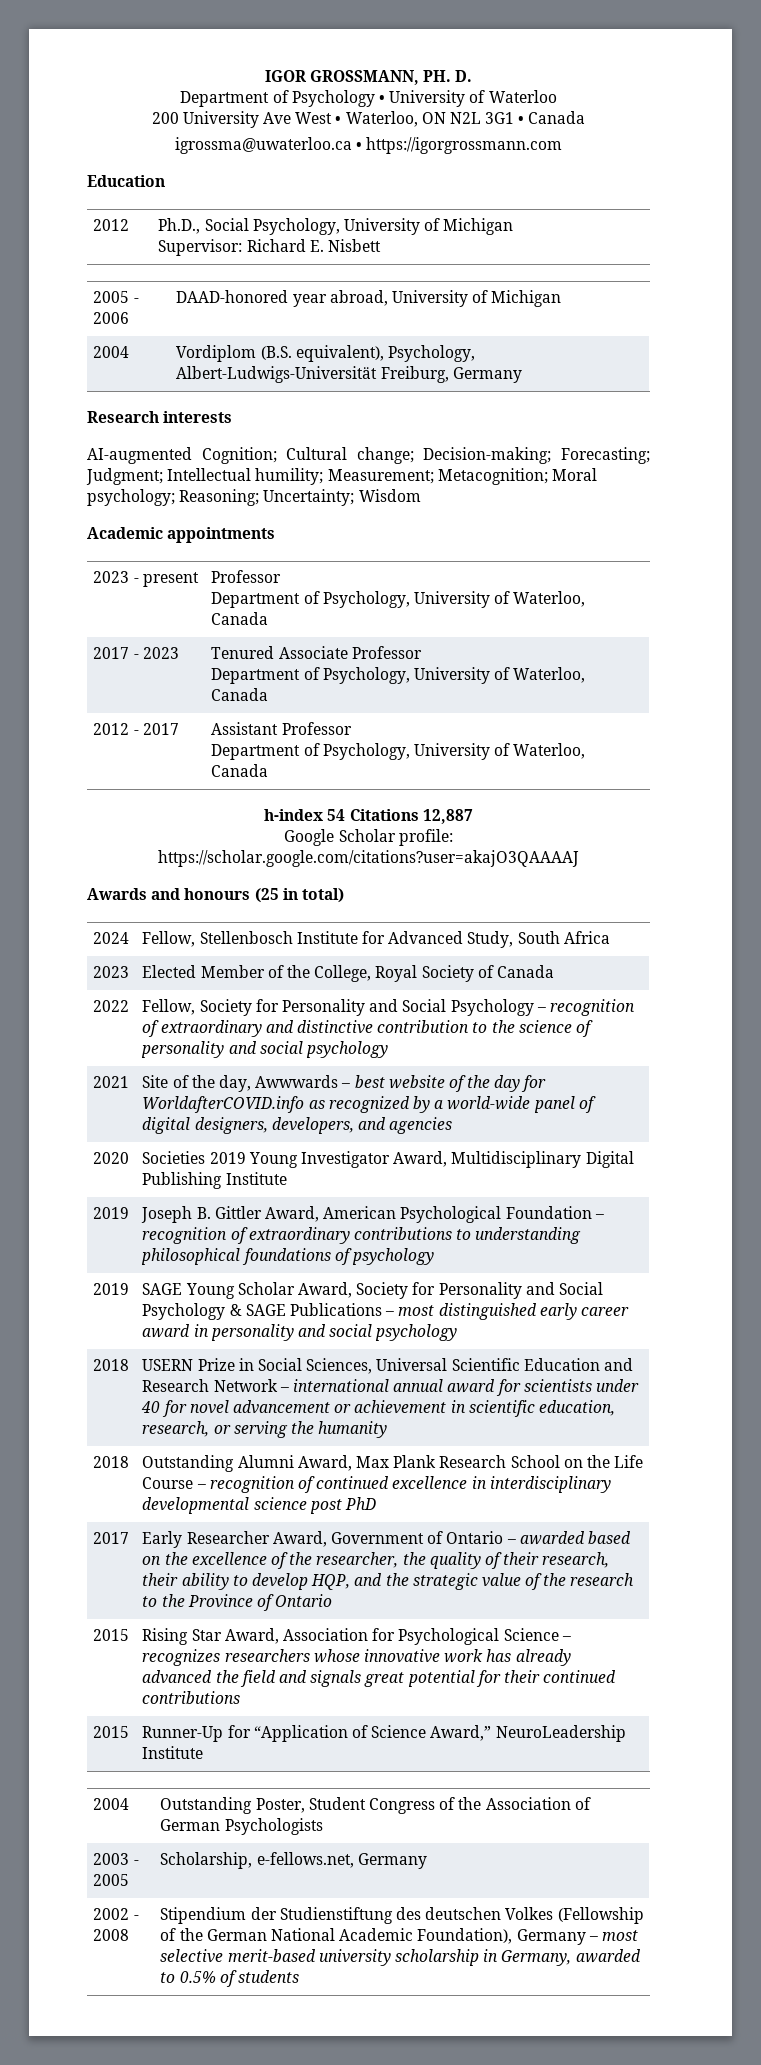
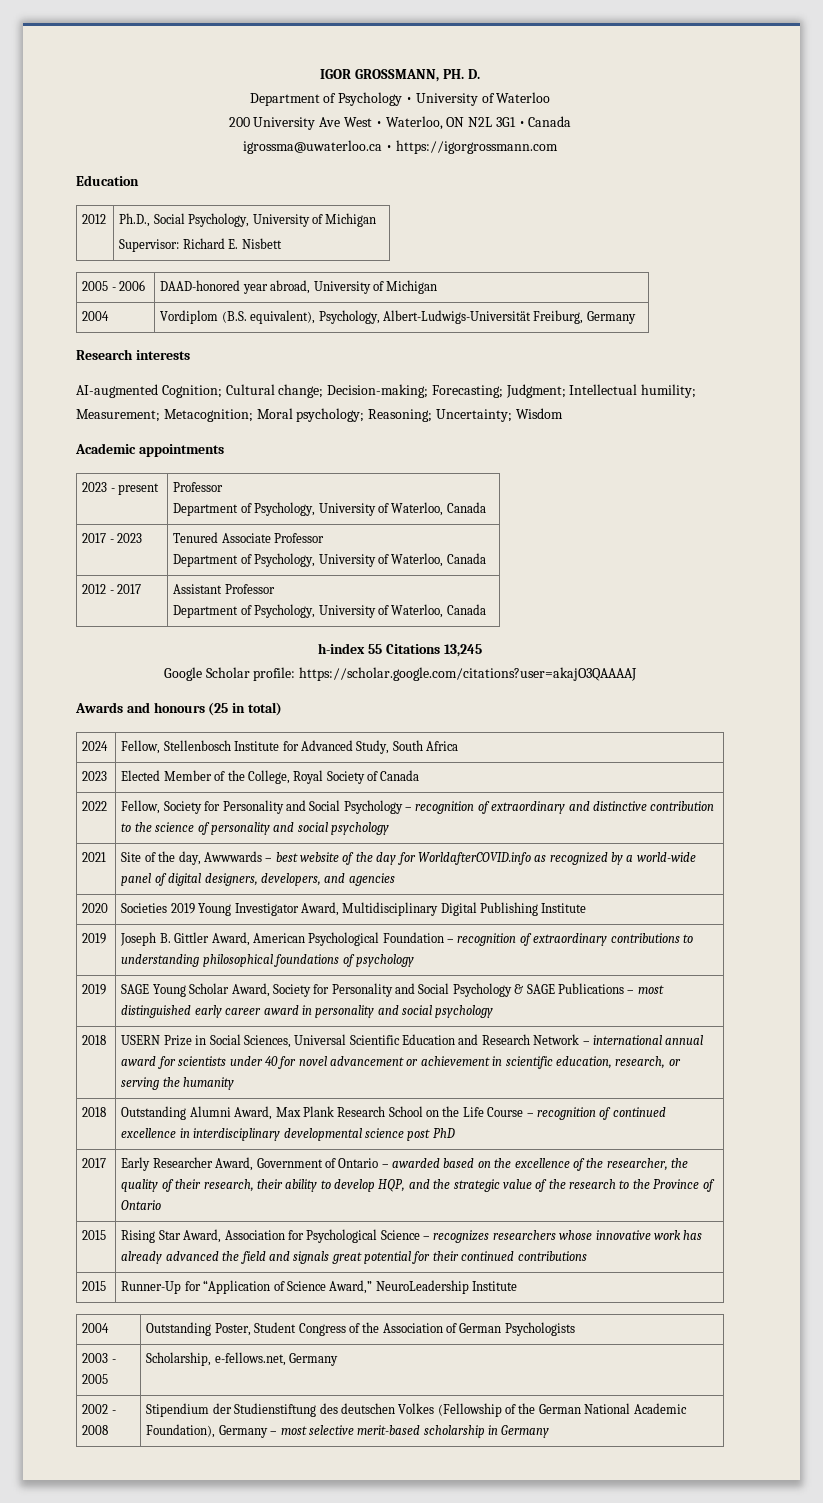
- h-index 54 Citations 12,887
+ h-index 55 Citations 13,245
- 2002 - 2008 | Stipendium der Studienstiftung des deutschen Volkes (Fellowship of the German National Academic Foundation), Germany – most selective merit-based university scholarship in Germany, awarded to 0.5% of students
+ 2002 - 2008 | Stipendium der Studienstiftung des deutschen Volkes (Fellowship of the German National Academic Foundation), Germany – most selective merit-based scholarship in Germany

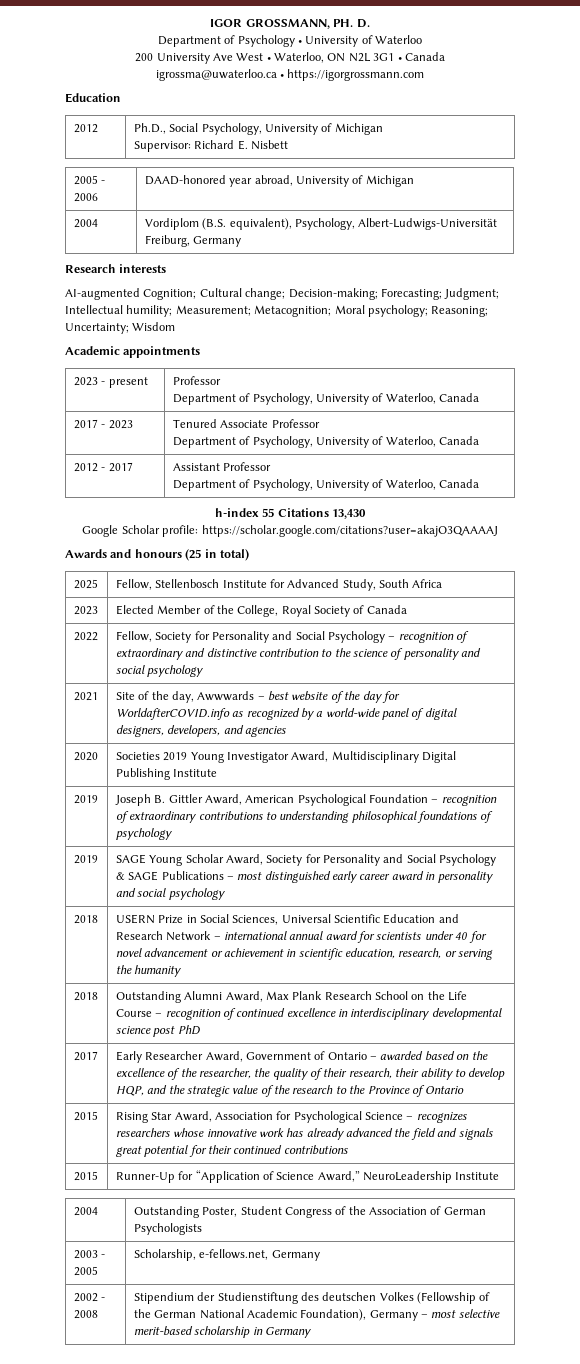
- h-index 55 Citations 13,245
+ h-index 55 Citations 13,430
- 2024 | Fellow, Stellenbosch Institute for Advanced Study, South Africa
+ 2025 | Fellow, Stellenbosch Institute for Advanced Study, South Africa

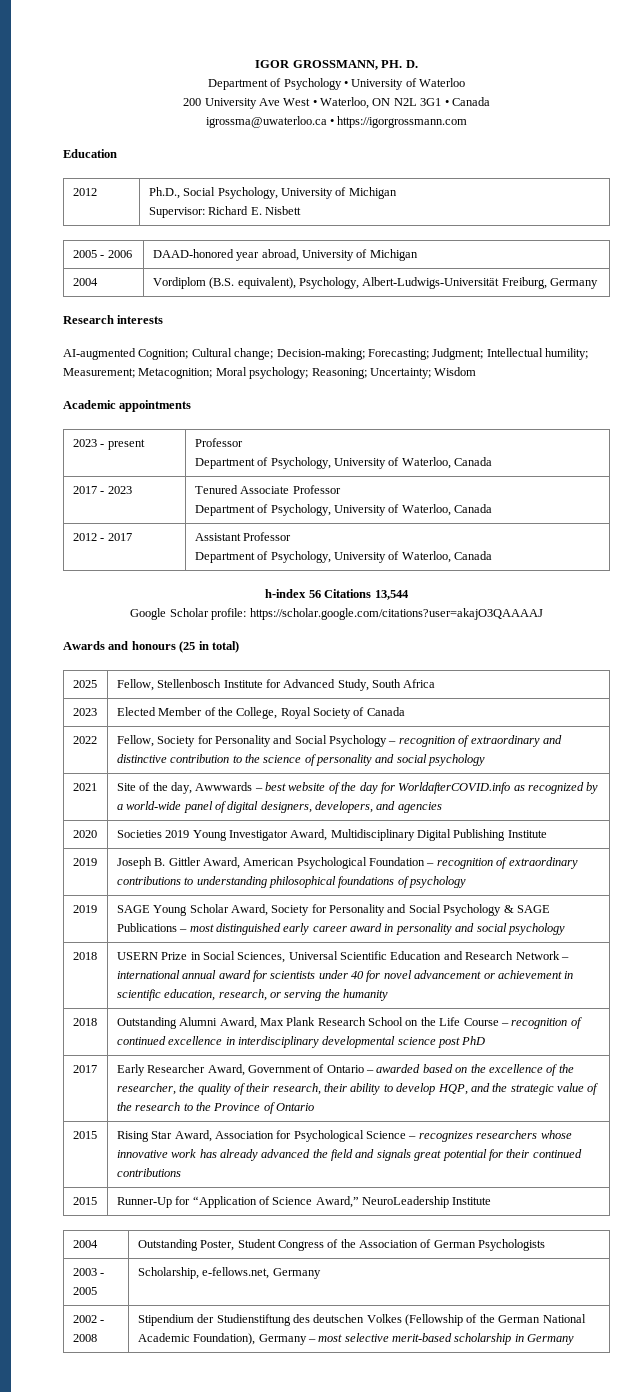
- h-index 55 Citations 13,430
+ h-index 56 Citations 13,544

